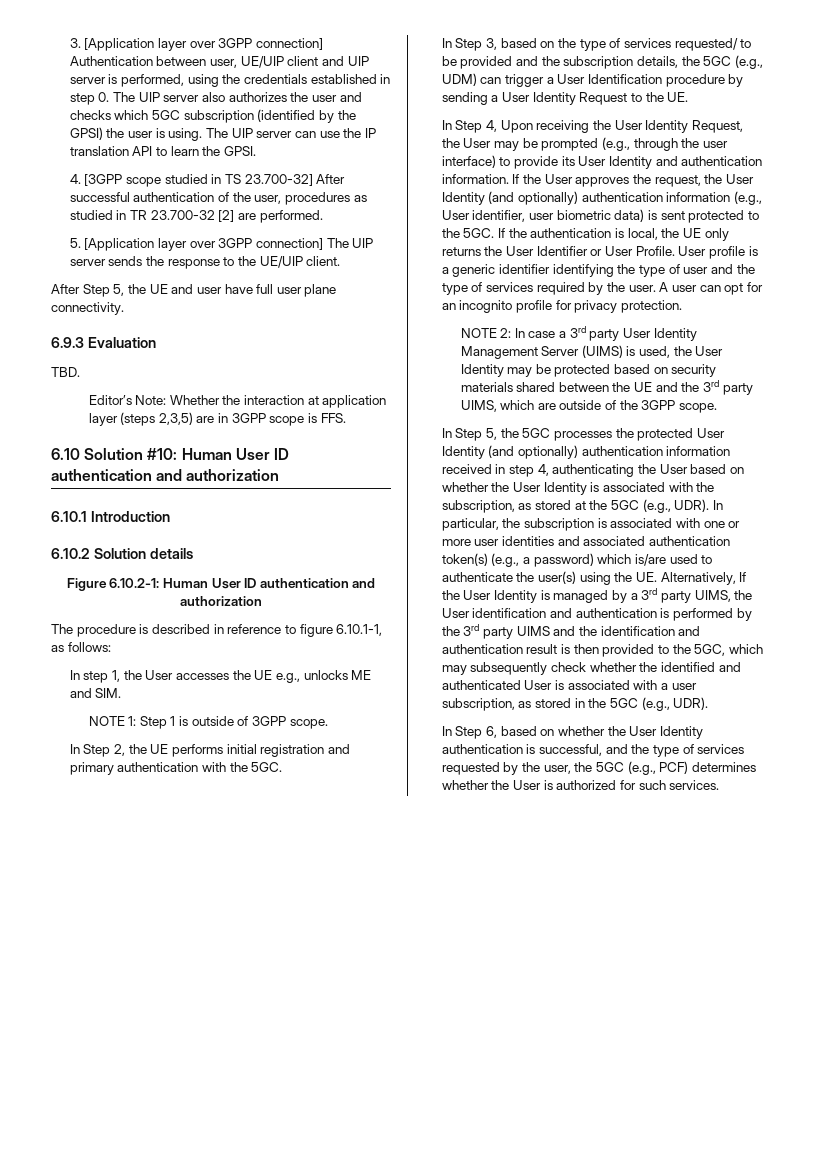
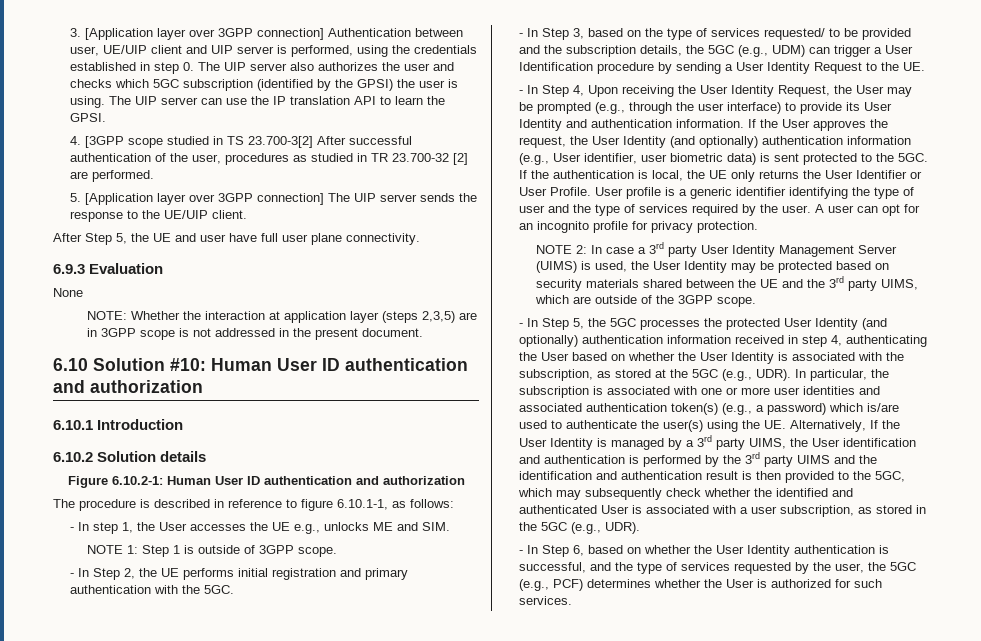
- 4. [3GPP scope studied in TS 23.700-32] After successful authentication of the user, procedures as studied in TR 23.700-32 [2] are performed.
+ 4. [3GPP scope studied in TS 23.700-3[2] After successful authentication of the user, procedures as studied in TR 23.700-32 [2] are performed.
- TBD.
- Editor’s Note: Whether the interaction at application layer (steps 2,3,5) are in 3GPP scope is FFS.
+ None
+ NOTE: Whether the interaction at application layer (steps 2,3,5) are in 3GPP scope is not addressed in the present document.
- In step 1, the User accesses the UE e.g., unlocks ME and SIM.
+ - In step 1, the User accesses the UE e.g., unlocks ME and SIM.
- In Step 2, the UE performs initial registration and primary authentication with the 5GC.
+ - In Step 2, the UE performs initial registration and primary authentication with the 5GC.
- In Step 3, based on the type of services requested/ to be provided and the subscription details, the 5GC (e.g., UDM) can trigger a User Identification procedure by sending a User Identity Request to the UE.
+ - In Step 3, based on the type of services requested/ to be provided and the subscription details, the 5GC (e.g., UDM) can trigger a User Identification procedure by sending a User Identity Request to the UE.
- In Step 4, Upon receiving the User Identity Request, the User may be prompted (e.g., through the user interface) to provide its User Identity and authentication information.
+ - In Step 4, Upon receiving the User Identity Request, the User may be prompted (e.g., through the user interface) to provide its User Identity and authentication information.
- In Step 5, the 5GC processes the protected User Identity (and optionally) authentication information received in step 4, authenticating the User based on whether the User Identity is associated with the subscription, as stored at the 5GC (e.g., UDR).
+ - In Step 5, the 5GC processes the protected User Identity (and optionally) authentication information received in step 4, authenticating the User based on whether the User Identity is associated with the subscription, as stored at the 5GC (e.g., UDR).
- In Step 6, based on whether the User Identity authentication is successful, and the type of services requested by the user, the 5GC (e.g., PCF) determines whether the User is authorized for such services.
+ - In Step 6, based on whether the User Identity authentication is successful, and the type of services requested by the user, the 5GC (e.g., PCF) determines whether the User is authorized for such services.

